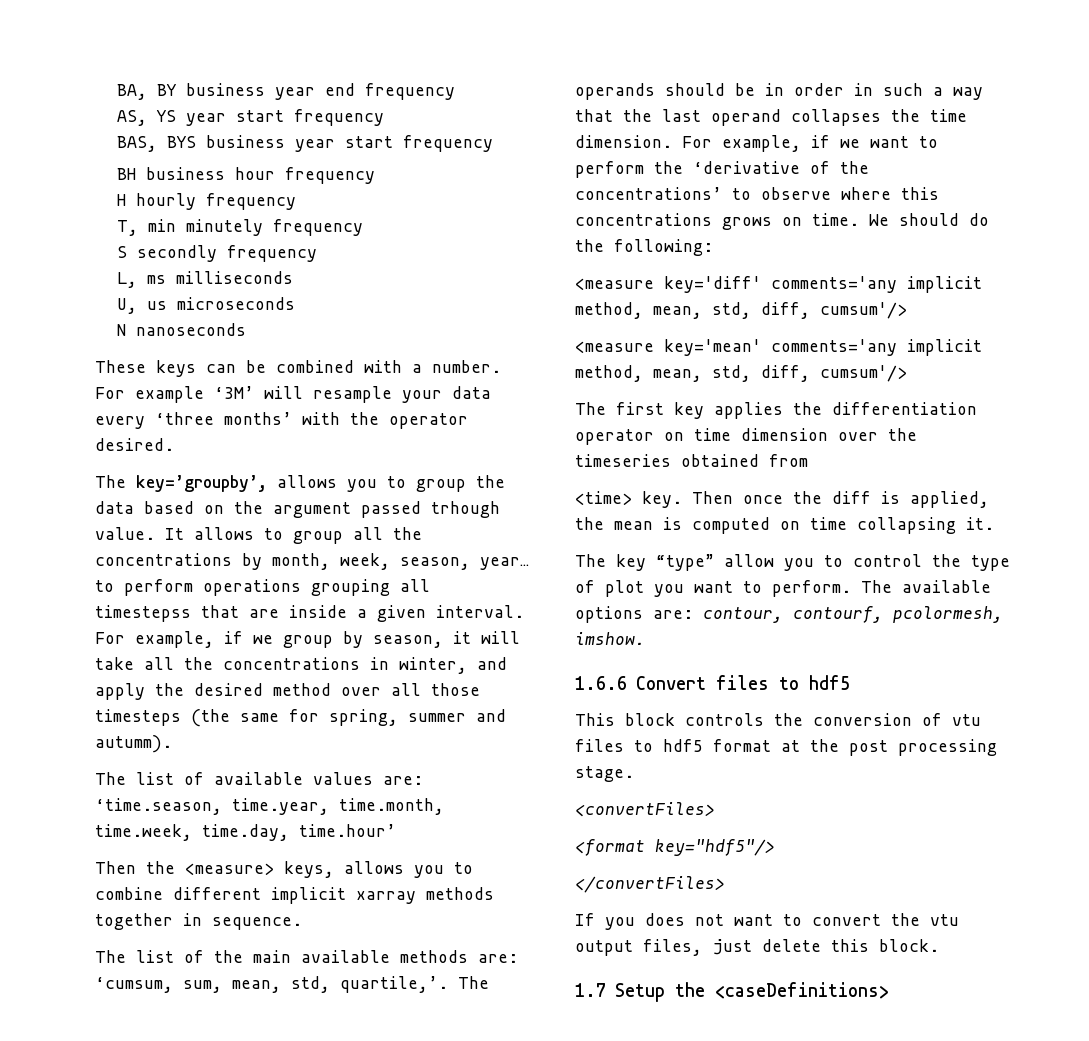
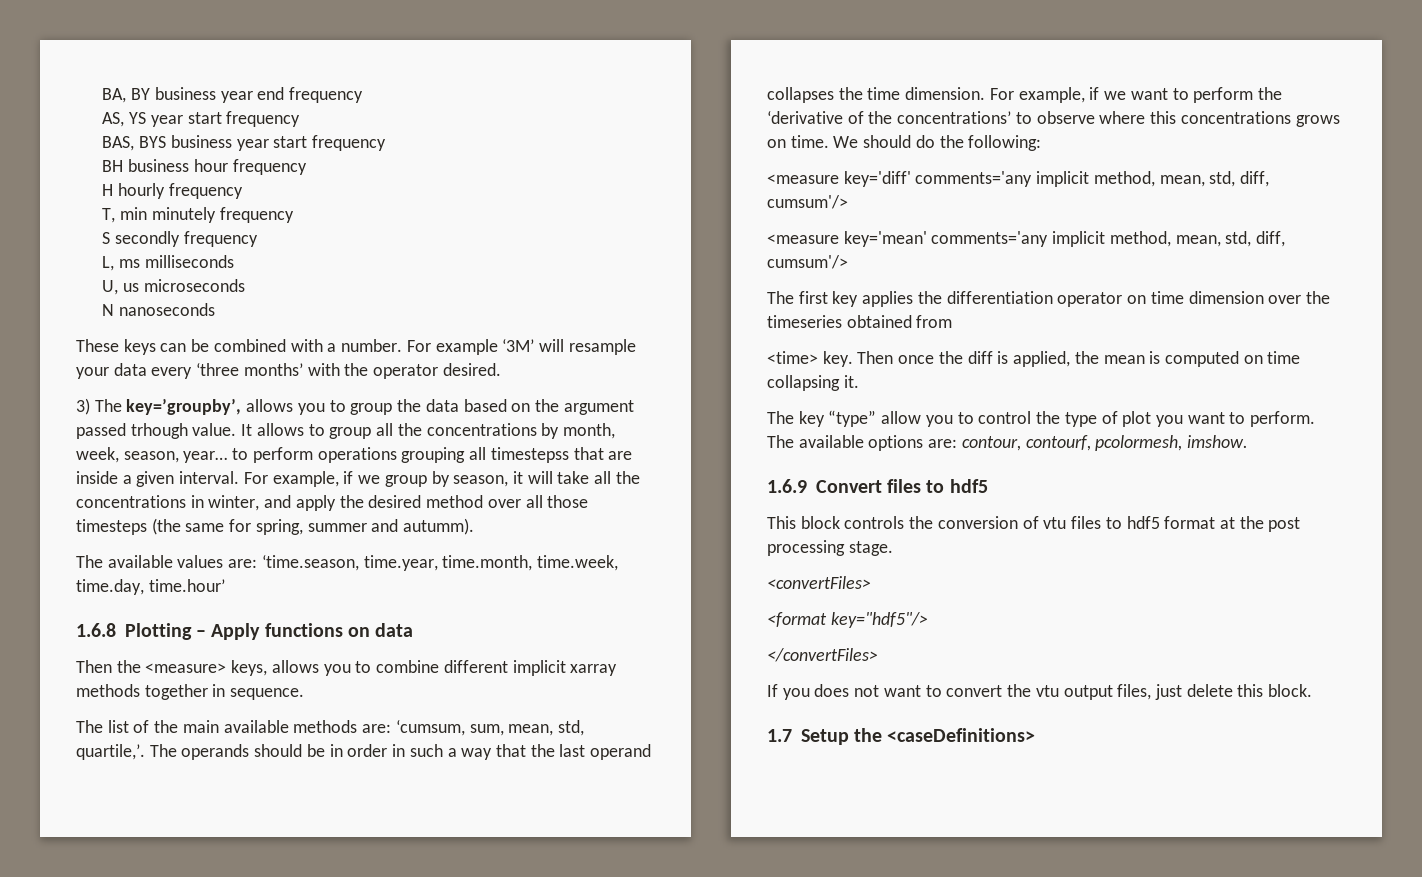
- The key=’groupby’, allows you to group the data based on the argument passed trhough value.
+ 3) The key=’groupby’, allows you to group the data based on the argument passed trhough value.
- The list of available values are: ‘time.season, time.year, time.month, time.week, time.day, time.hour’
+ The available values are: ‘time.season, time.year, time.month, time.week, time.day, time.hour’
+ 1.6.8 Plotting – Apply functions on data
- 1.6.6 Convert files to hdf5
+ 1.6.9 Convert files to hdf5

